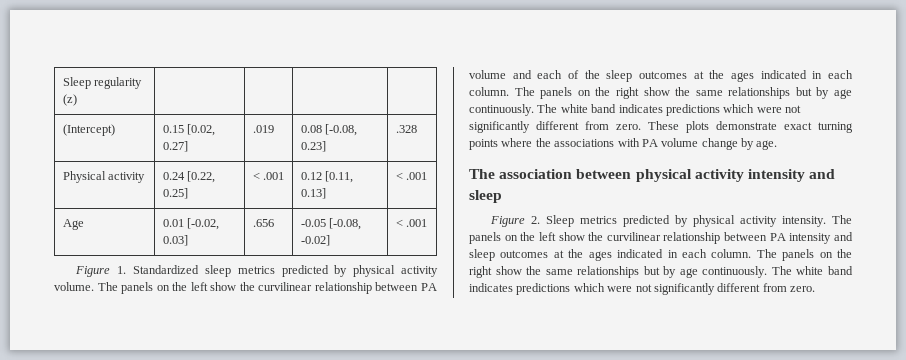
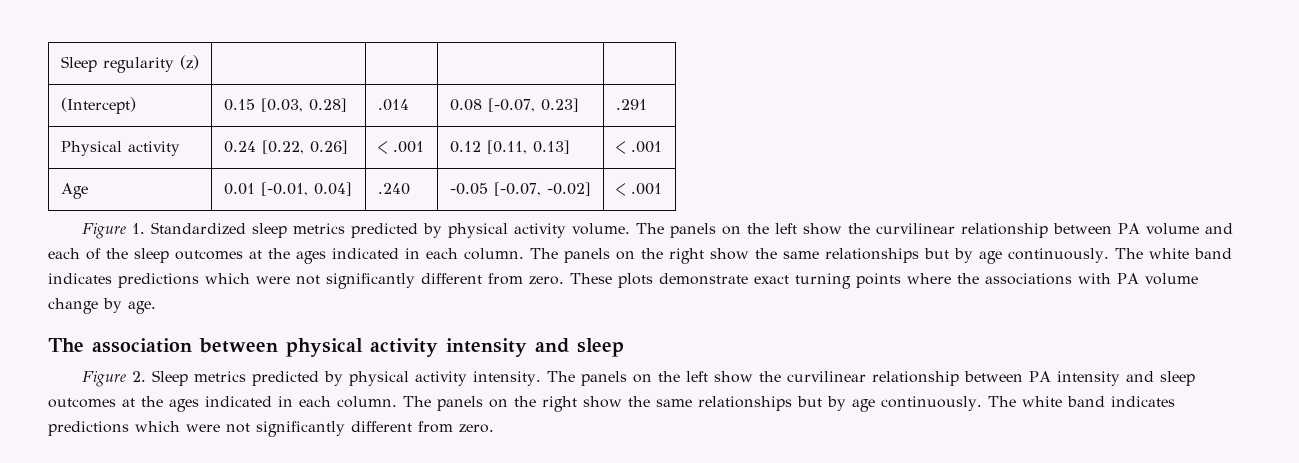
- (Intercept) | 0.15 [0.02, 0.27] | .019 | 0.08 [-0.08, 0.23] | .328
+ (Intercept) | 0.15 [0.03, 0.28] | .014 | 0.08 [-0.07, 0.23] | .291
- Physical activity | 0.24 [0.22, 0.25] | < .001 | 0.12 [0.11, 0.13] | < .001
+ Physical activity | 0.24 [0.22, 0.26] | < .001 | 0.12 [0.11, 0.13] | < .001
- Age | 0.01 [-0.02, 0.03] | .656 | -0.05 [-0.08, -0.02] | < .001
+ Age | 0.01 [-0.01, 0.04] | .240 | -0.05 [-0.07, -0.02] | < .001

